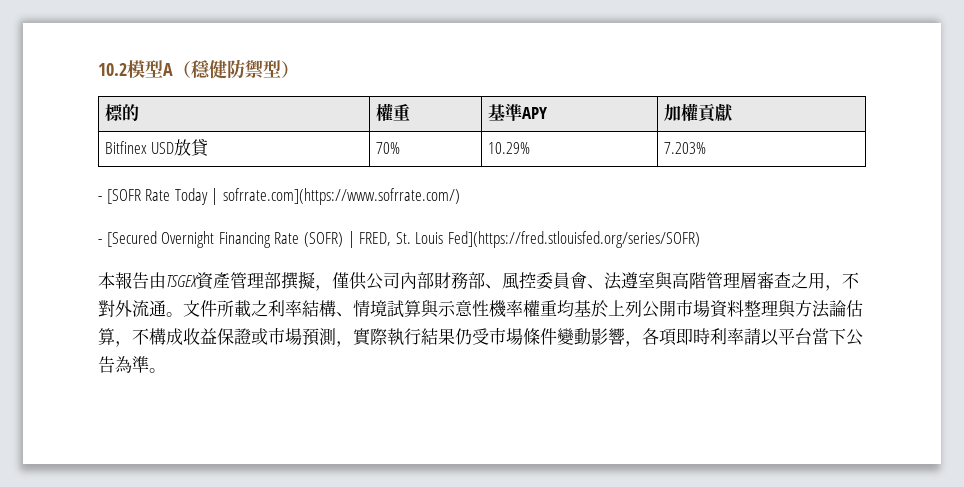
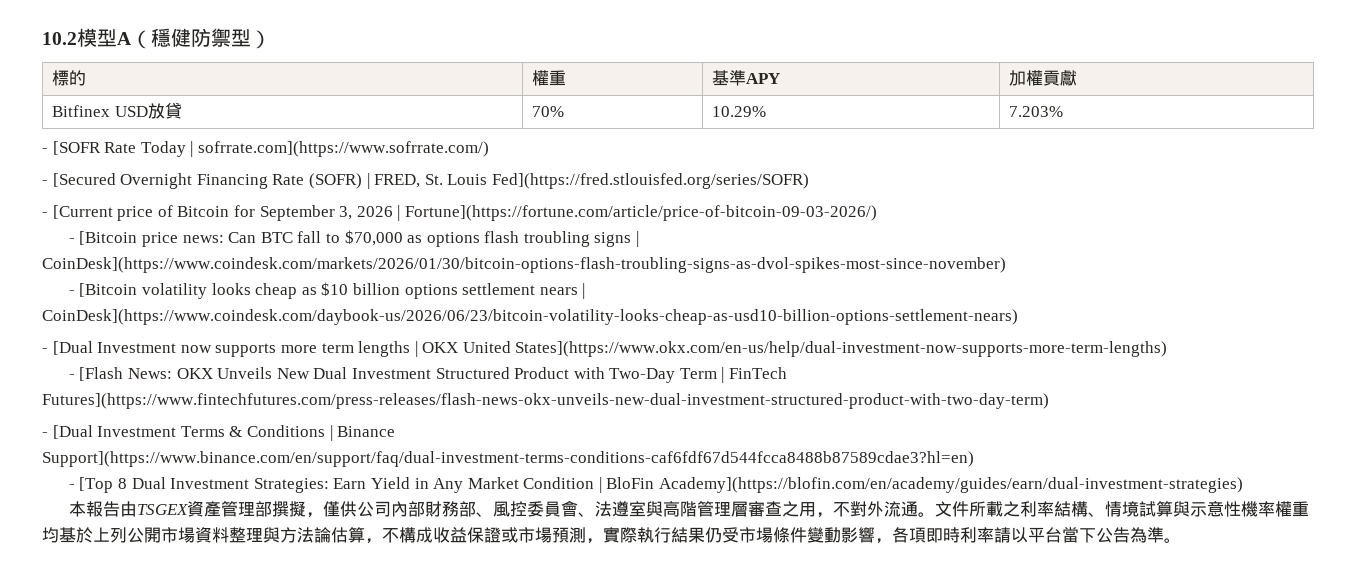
+ - [Current price of Bitcoin for September 3, 2026 | Fortune](https://fortune.com/article/price-of-bitcoin-09-03-2026/)
+ - [Bitcoin price news: Can BTC fall to $70,000 as options flash troubling signs | CoinDesk](https://www.coindesk.com/markets/2026/01/30/bitcoin-options-flash-troubling-signs-as-dvol-spikes-most-since-november)
+ - [Bitcoin volatility looks cheap as $10 billion options settlement nears | CoinDesk](https://www.coindesk.com/daybook-us/2026/06/23/bitcoin-volatility-looks-cheap-as-usd10-billion-options-settlement-nears)
+ - [Dual Investment now supports more term lengths | OKX United States](https://www.okx.com/en-us/help/dual-investment-now-supports-more-term-lengths)
+ - [Flash News: OKX Unveils New Dual Investment Structured Product with Two-Day Term | FinTech Futures](https://www.fintechfutures.com/press-releases/flash-news-okx-unveils-new-dual-investment-structured-product-with-two-day-term)
+ - [Dual Investment Terms & Conditions | Binance Support](https://www.binance.com/en/support/faq/dual-investment-terms-conditions-caf6fdf67d544fcca8488b87589cdae3?hl=en)
+ - [Top 8 Dual Investment Strategies: Earn Yield in Any Market Condition | BloFin Academy](https://blofin.com/en/academy/guides/earn/dual-investment-strategies)

